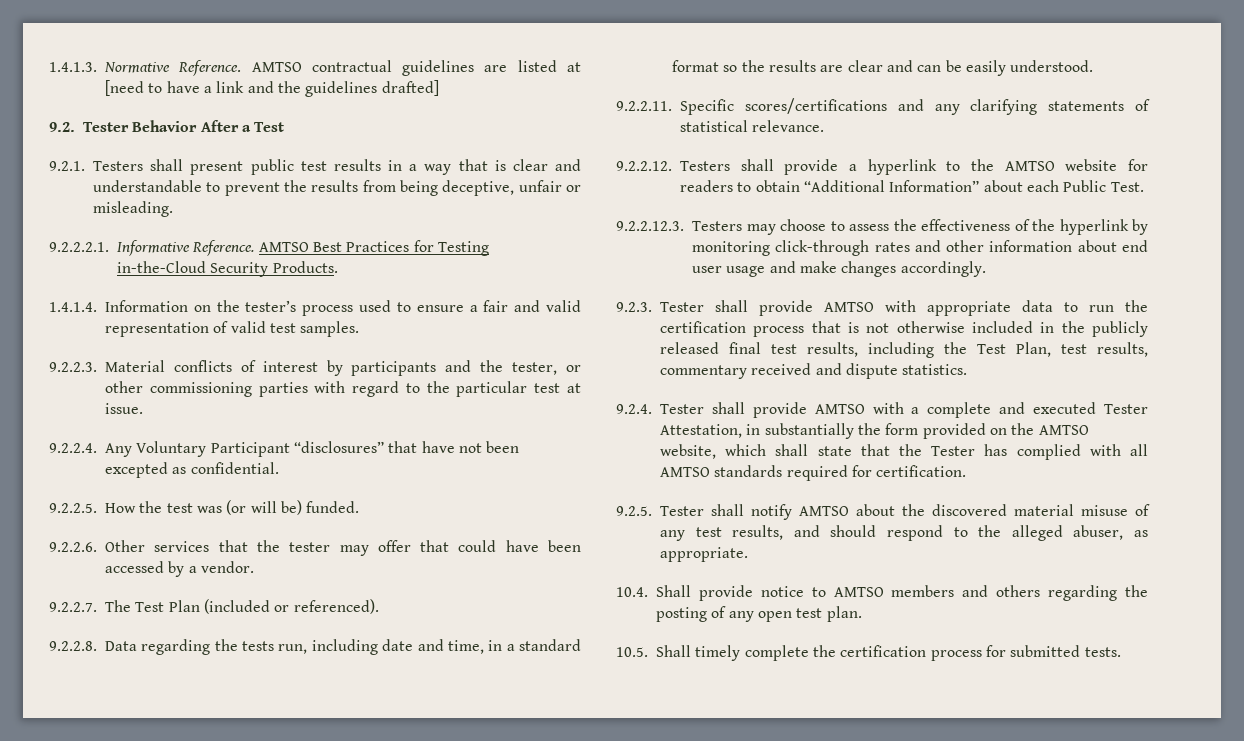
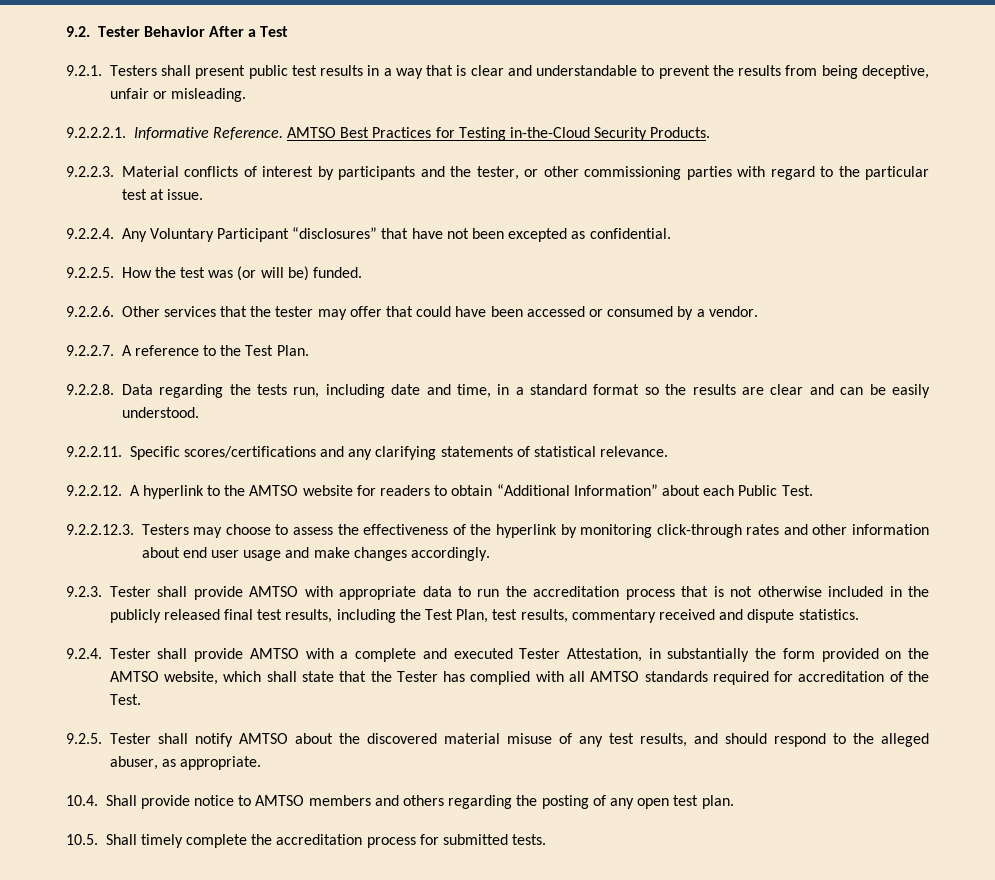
- 1.4.1.3. Normative Reference. AMTSO contractual guidelines are listed at [need to have a link and the guidelines drafted]
- 1.4.1.4. Information on the tester’s process used to ensure a fair and valid representation of valid test samples.
- 9.2.2.6. Other services that the tester may offer that could have been accessed by a vendor.
+ 9.2.2.6. Other services that the tester may offer that could have been accessed or consumed by a vendor.
- 9.2.2.7. The Test Plan (included or referenced).
+ 9.2.2.7. A reference to the Test Plan.
- 9.2.2.12. Testers shall provide a hyperlink to the AMTSO website for readers to obtain “Additional Information” about each Public Test.
+ 9.2.2.12. A hyperlink to the AMTSO website for readers to obtain “Additional Information” about each Public Test.
- 9.2.3. Tester shall provide AMTSO with appropriate data to run the certification process that is not otherwise included in the publicly released final test results, including the Test Plan, test results, commentary received and dispute statistics.
+ 9.2.3. Tester shall provide AMTSO with appropriate data to run the accreditation process that is not otherwise included in the publicly released final test results, including the Test Plan, test results, commentary received and dispute statistics.
- 9.2.4. Tester shall provide AMTSO with a complete and executed Tester Attestation, in substantially the form provided on the AMTSO website, which shall state that the Tester has complied with all AMTSO standards required for certification.
+ 9.2.4. Tester shall provide AMTSO with a complete and executed Tester Attestation, in substantially the form provided on the AMTSO website, which shall state that the Tester has complied with all AMTSO standards required for accreditation of the Test.
- 10.5. Shall timely complete the certification process for submitted tests.
+ 10.5. Shall timely complete the accreditation process for submitted tests.

